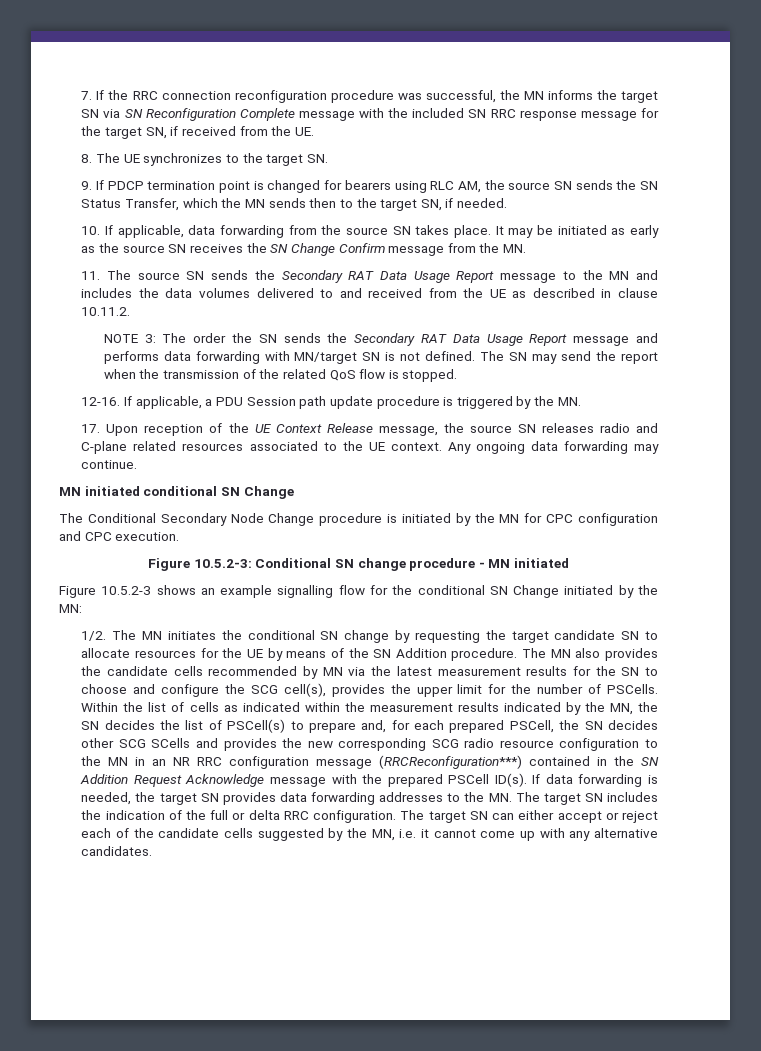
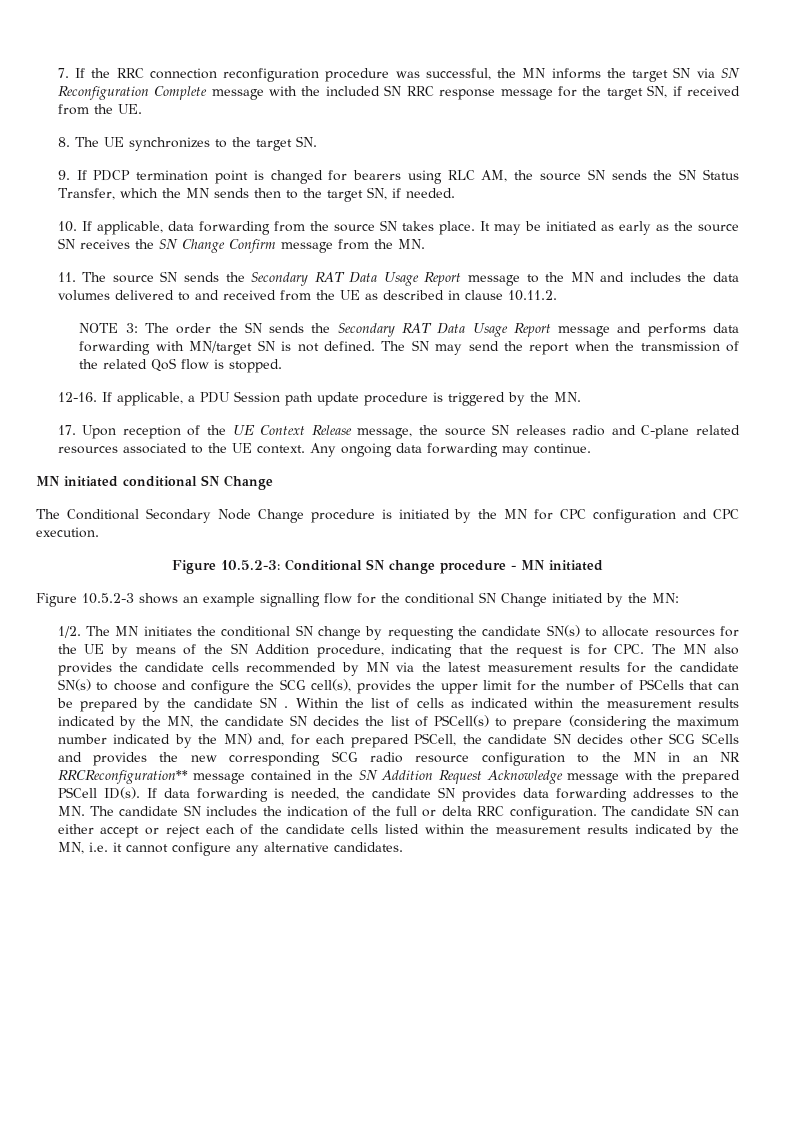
- The MN initiates the conditional SN change by requesting the target candidate SN to allocate resources for the UE by means of the SN Addition procedure. The MN also provides the candidate cells recommended by MN via the latest measurement results for the SN to choose and configure the SCG cell(s), provides the upper limit for the number of PSCells.
+ The MN initiates the conditional SN change by requesting the candidate SN(s) to allocate resources for the UE by means of the SN Addition procedure, indicating that the request is for CPC. The MN also provides the candidate cells recommended by MN via the latest measurement results for the candidate SN(s) to choose and configure the SCG cell(s), provides the upper limit for the number of PSCells that can be prepared by the candidate SN .
- Within the list of cells as indicated within the measurement results indicated by the MN, the SN decides the list of PSCell(s) to prepare and, for each prepared PSCell, the SN decides other SCG SCells and provides the new corresponding SCG radio resource configuration to the MN in an NR RRC configuration message (RRCReconfiguration***) contained in the SN Addition Request Acknowledge message with the prepared PSCell ID(s).
+ Within the list of cells as indicated within the measurement results indicated by the MN, the candidate SN decides the list of PSCell(s) to prepare (considering the maximum number indicated by the MN) and, for each prepared PSCell, the candidate SN decides other SCG SCells and provides the new corresponding SCG radio resource configuration to the MN in an NR RRCReconfiguration** message contained in the SN Addition Request Acknowledge message with the prepared PSCell ID(s).
- If data forwarding is needed, the target SN provides data forwarding addresses to the MN. The target SN includes the indication of the full or delta RRC configuration.
+ If data forwarding is needed, the candidate SN provides data forwarding addresses to the MN. The candidate SN includes the indication of the full or delta RRC configuration.
- The target SN can either accept or reject each of the candidate cells suggested by the MN, i.e. it cannot come up with any alternative candidates.
+ The candidate SN can either accept or reject each of the candidate cells listed within the measurement results indicated by the MN, i.e. it cannot configure any alternative candidates.

